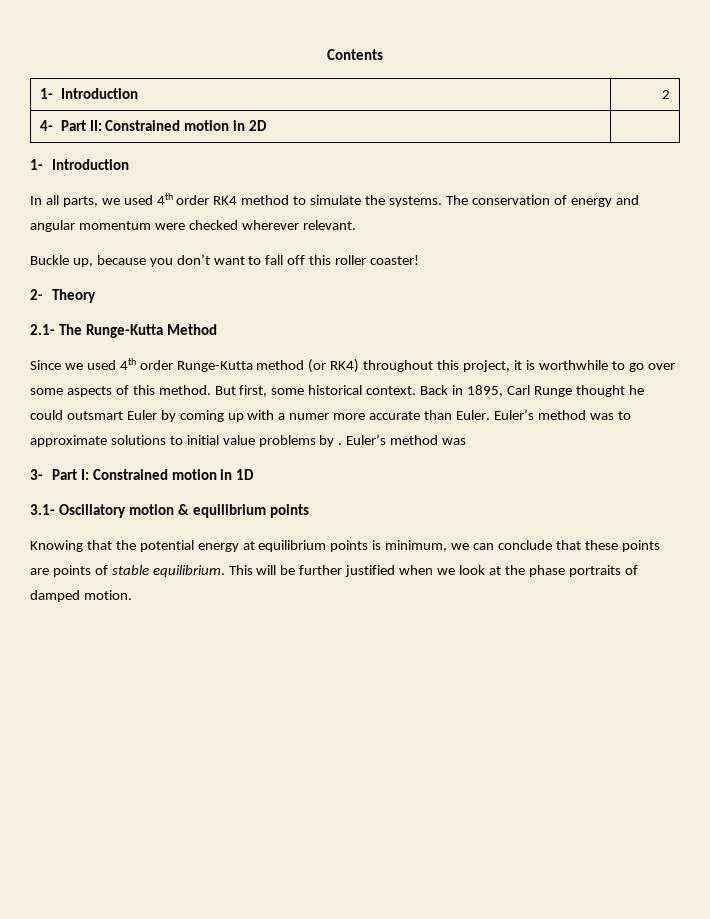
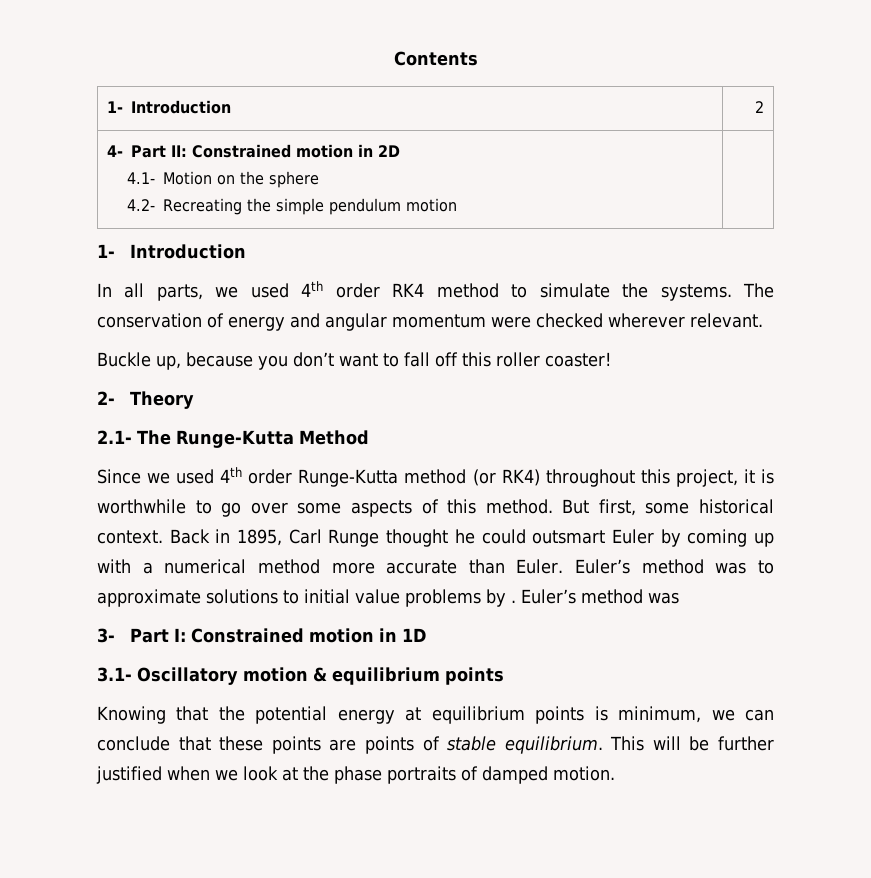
- 4- Part II: Constrained motion in 2D |
+ 4- Part II: Constrained motion in 2D
+ 4.1- Motion on the sphere
+ 4.2- Recreating the simple pendulum motion |
- Back in 1895, Carl Runge thought he could outsmart Euler by coming up with a numer more accurate than Euler.
+ Back in 1895, Carl Runge thought he could outsmart Euler by coming up with a numerical method more accurate than Euler.

